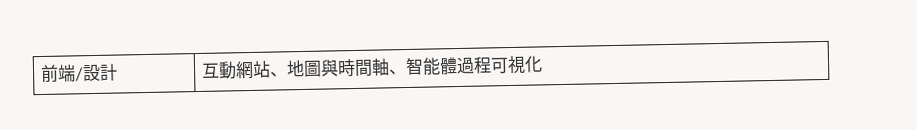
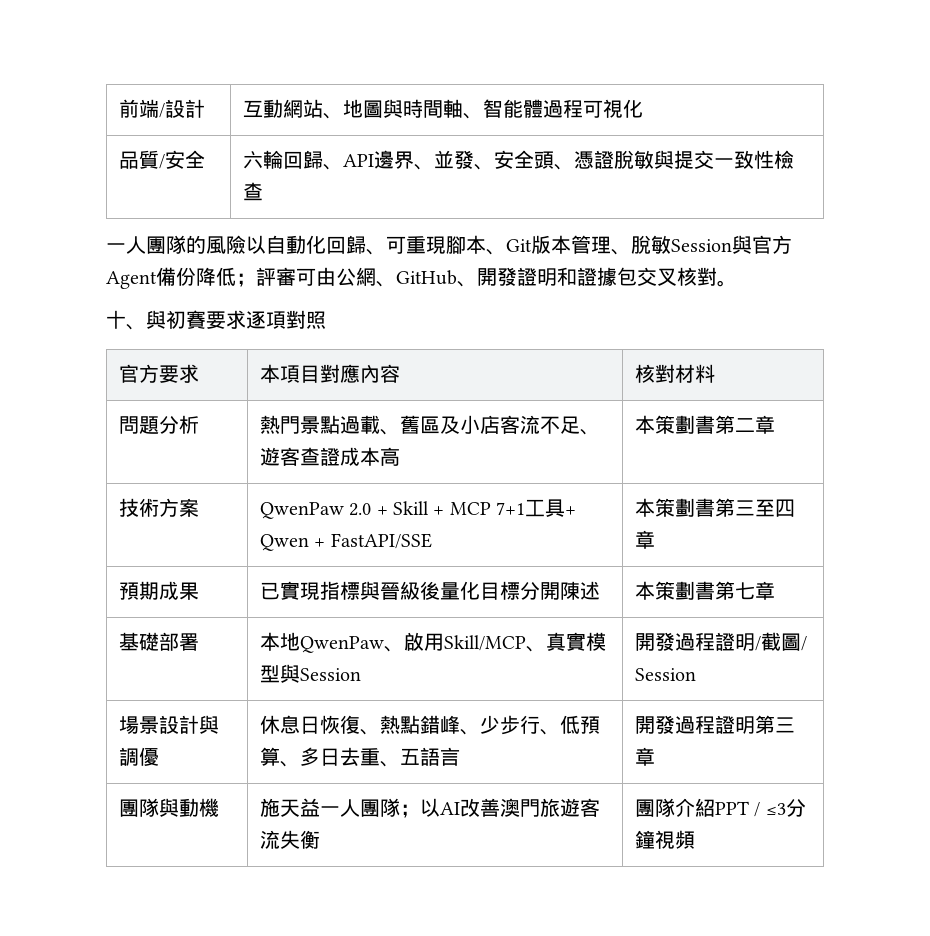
+ 品質/安全 | 六輪回歸、API邊界、並發、安全頭、憑證脫敏與提交一致性檢查
+ 一人團隊的風險以自動化回歸、可重現腳本、Git版本管理、脫敏Session與官方Agent備份降低；評審可由公網、GitHub、開發證明和證據包交叉核對。
+ 十、與初賽要求逐項對照
+ 官方要求 | 本項目對應內容 | 核對材料
+ 問題分析 | 熱門景點過載、舊區及小店客流不足、遊客查證成本高 | 本策劃書第二章
+ 技術方案 | QwenPaw 2.0 + Skill + MCP 7+1工具+ Qwen + FastAPI/SSE | 本策劃書第三至四章
+ 預期成果 | 已實現指標與晉級後量化目標分開陳述 | 本策劃書第七章
+ 基礎部署 | 本地QwenPaw、啟用Skill/MCP、真實模型與Session | 開發過程證明/截圖/ Session
+ 場景設計與調優 | 休息日恢復、熱點錯峰、少步行、低預算、多日去重、五語言 | 開發過程證明第三章
+ 團隊與動機 | 施天益一人團隊；以AI改善澳門旅遊客流失衡 | 團隊介紹PPT / ≤3分鐘視頻

